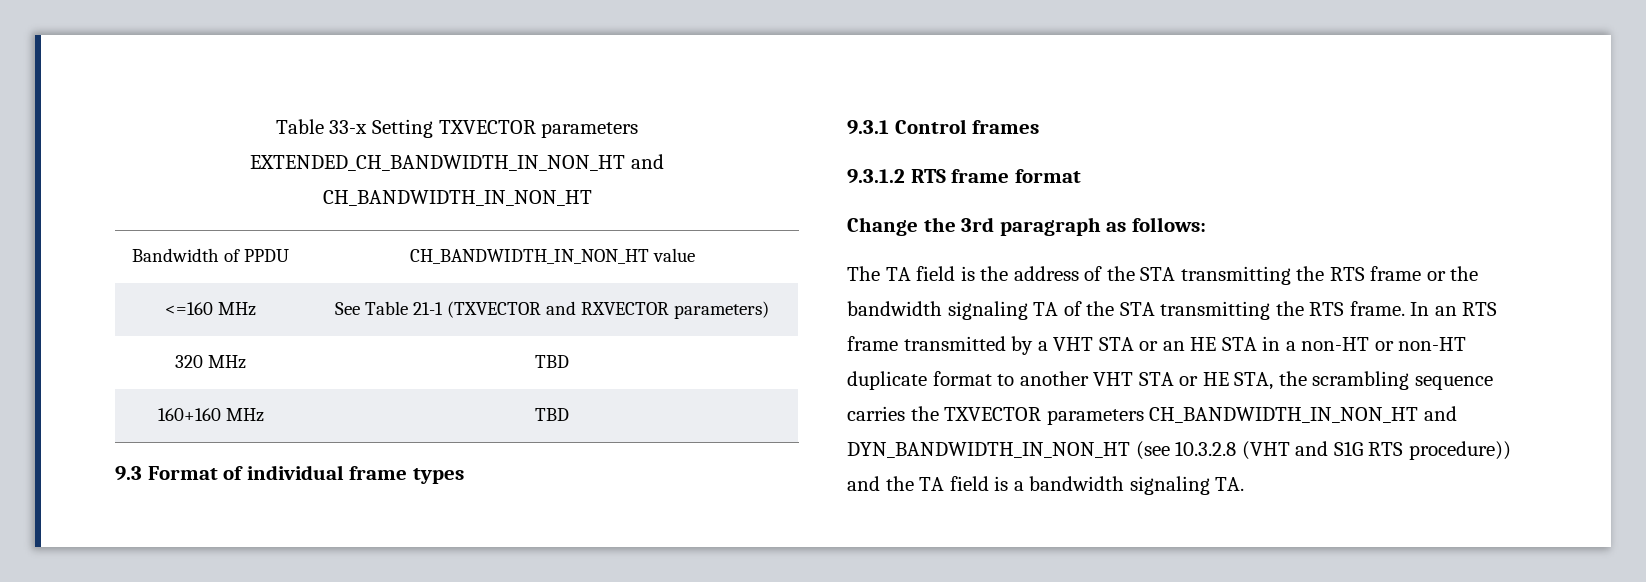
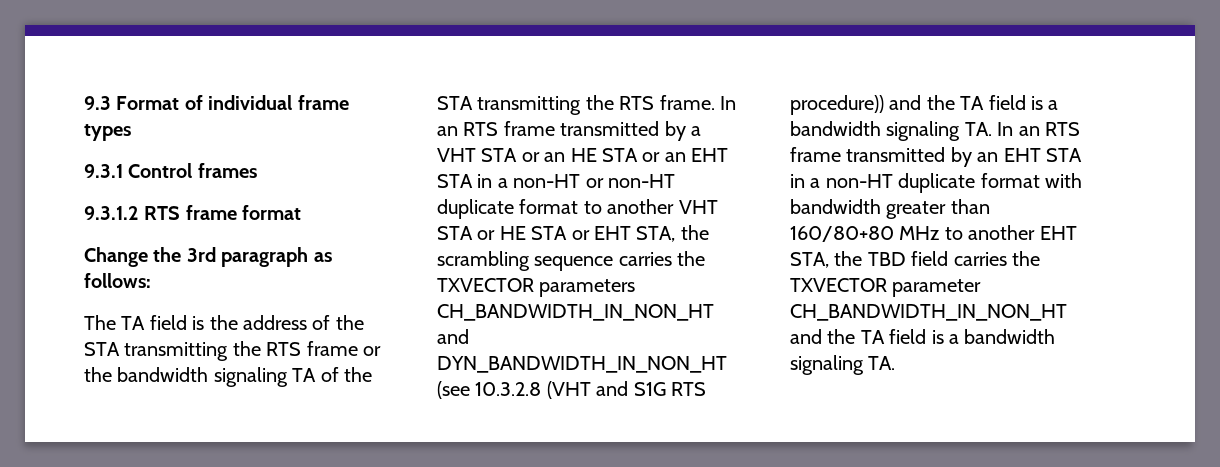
- Table 33-x Setting TXVECTOR parameters EXTENDED_CH_BANDWIDTH_IN_NON_HT and CH_BANDWIDTH_IN_NON_HT
- Bandwidth of PPDU | CH_BANDWIDTH_IN_NON_HT value
- <=160 MHz | See Table 21-1 (TXVECTOR and RXVECTOR parameters)
- 320 MHz | TBD
- 160+160 MHz | TBD
- In an RTS frame transmitted by a VHT STA or an HE STA in a non-HT or non-HT duplicate format to another VHT STA or HE STA, the scrambling sequence carries the TXVECTOR parameters CH_BANDWIDTH_IN_NON_HT and DYN_BANDWIDTH_IN_NON_HT (see 10.3.2.8 (VHT and S1G RTS procedure)) and the TA field is a bandwidth signaling TA.
+ In an RTS frame transmitted by a VHT STA or an HE STA or an EHT STA in a non-HT or non-HT duplicate format to another VHT STA or HE STA or EHT STA, the scrambling sequence carries the TXVECTOR parameters CH_BANDWIDTH_IN_NON_HT and DYN_BANDWIDTH_IN_NON_HT (see 10.3.2.8 (VHT and S1G RTS procedure)) and the TA field is a bandwidth signaling TA. In an RTS frame transmitted by an EHT STA in a non-HT duplicate format with bandwidth greater than 160/80+80 MHz to another EHT STA, the TBD field carries the TXVECTOR parameter CH_BANDWIDTH_IN_NON_HT and the TA field is a bandwidth signaling TA.

